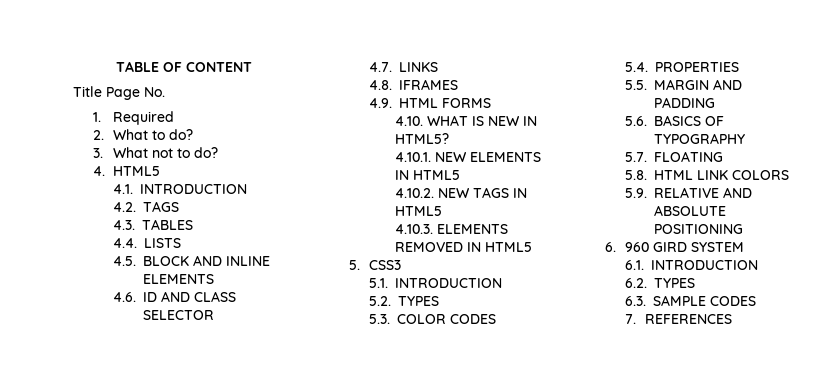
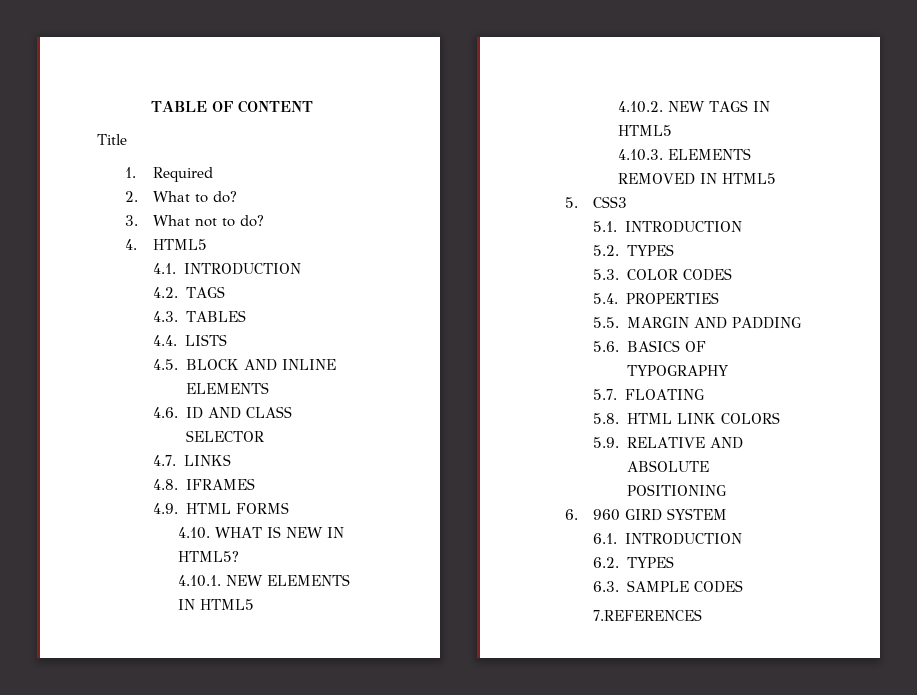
- Title Page No.
+ Title
- 7. REFERENCES
+ 7.REFERENCES

